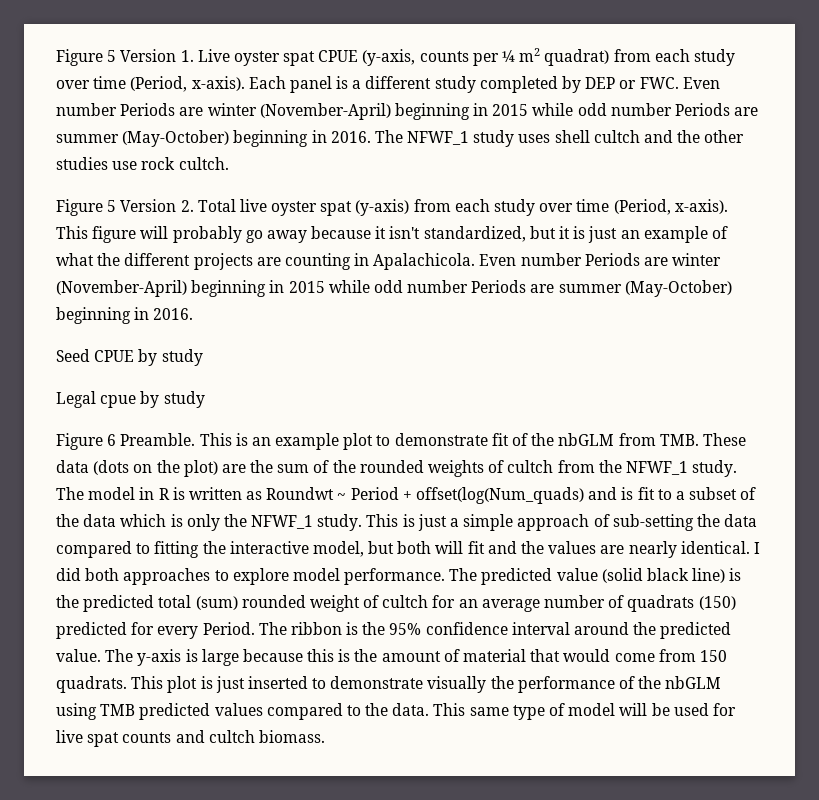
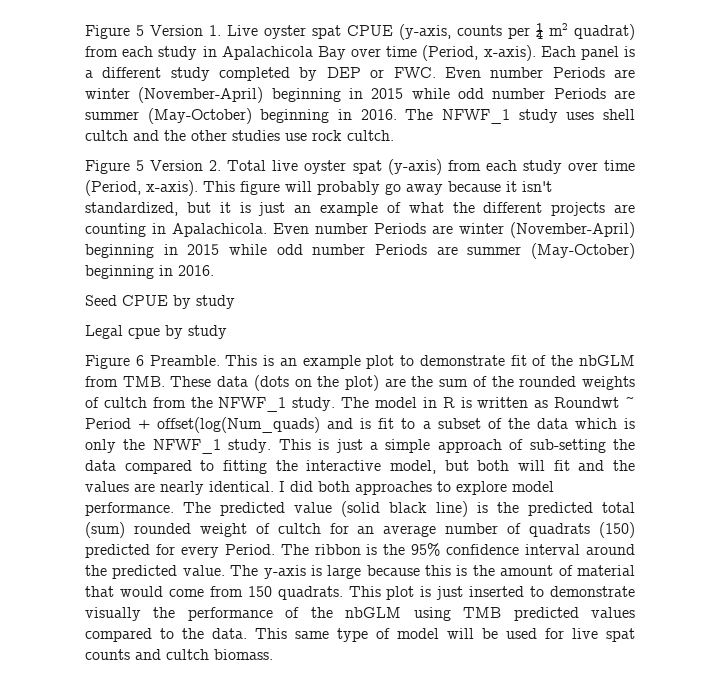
- Figure 5 Version 1. Live oyster spat CPUE (y-axis, counts per ¼ m2 quadrat) from each study over time (Period, x-axis).
+ Figure 5 Version 1. Live oyster spat CPUE (y-axis, counts per ¼ m2 quadrat) from each study in Apalachicola Bay over time (Period, x-axis).

